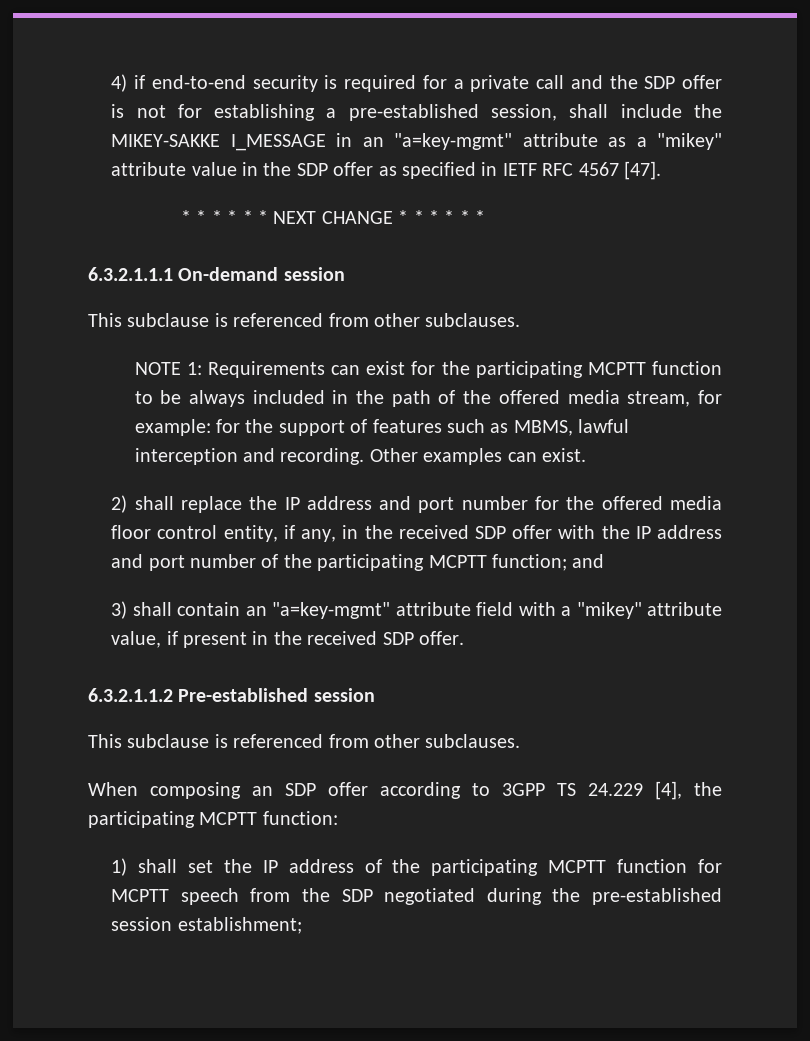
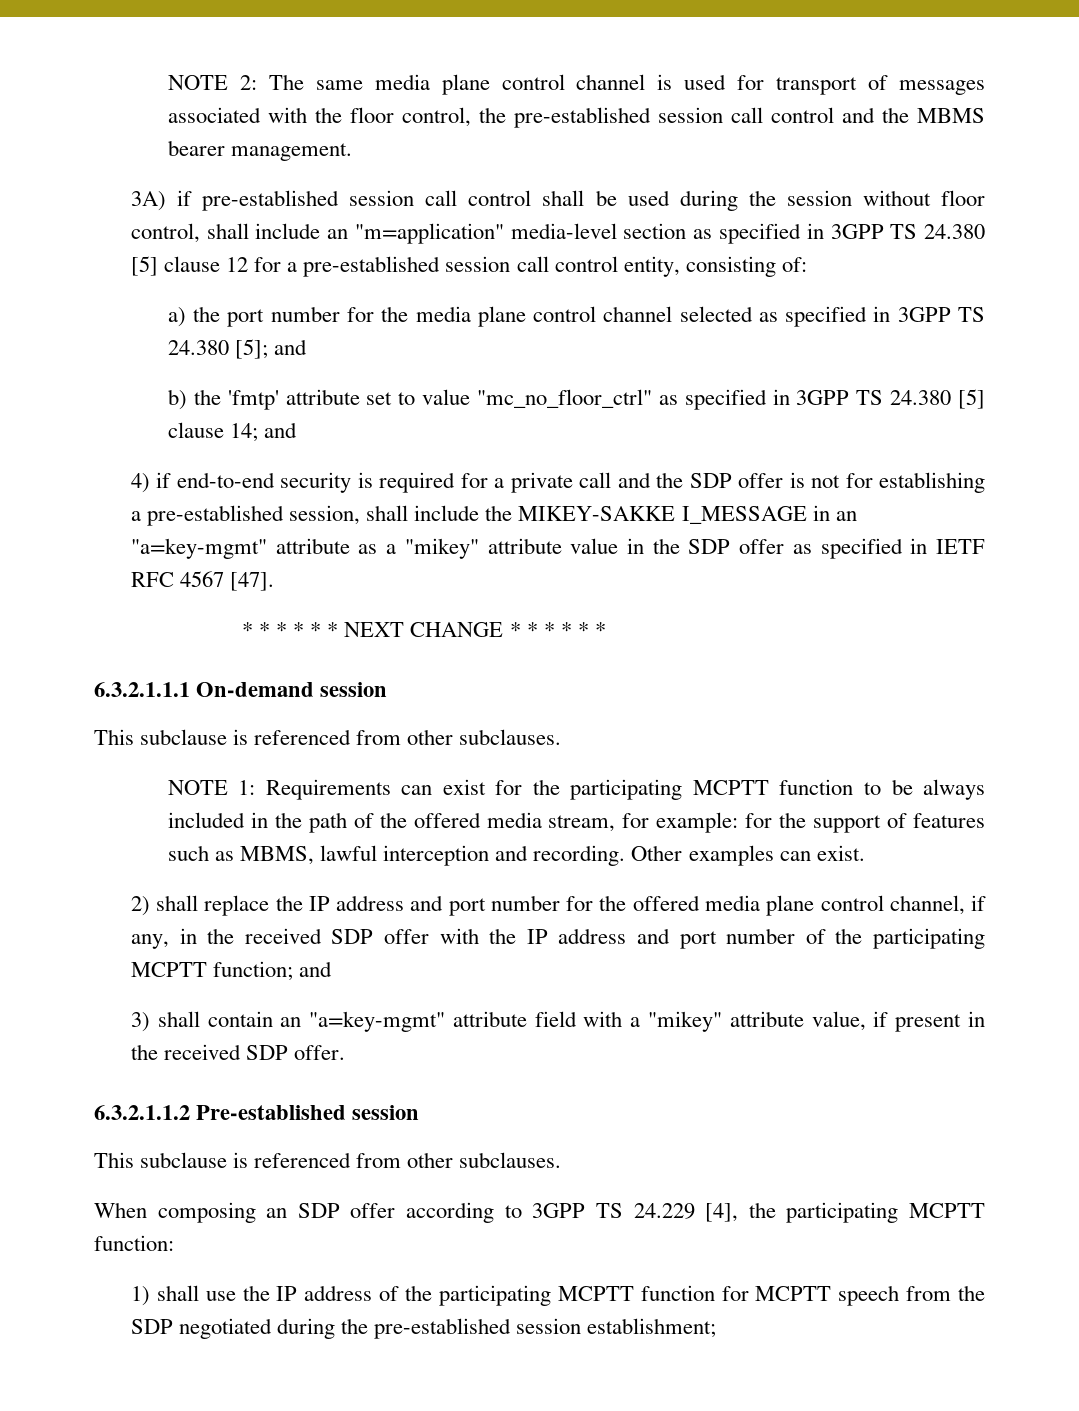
+ NOTE 2: The same media plane control channel is used for transport of messages associated with the floor control, the pre-established session call control and the MBMS bearer management.
+ 3A) if pre-established session call control shall be used during the session without floor control, shall include an "m=application" media-level section as specified in 3GPP TS 24.380 [5] clause 12 for a pre-established session call control entity, consisting of:
+ a) the port number for the media plane control channel selected as specified in 3GPP TS 24.380 [5]; and
+ b) the 'fmtp' attribute set to value "mc_no_floor_ctrl" as specified in 3GPP TS 24.380 [5] clause 14; and
- 2) shall replace the IP address and port number for the offered media floor control entity, if any, in the received SDP offer with the IP address and port number of the participating MCPTT function; and
+ 2) shall replace the IP address and port number for the offered media plane control channel, if any, in the received SDP offer with the IP address and port number of the participating MCPTT function; and
- 1) shall set the IP address of the participating MCPTT function for MCPTT speech from the SDP negotiated during the pre-established session establishment;
+ 1) shall use the IP address of the participating MCPTT function for MCPTT speech from the SDP negotiated during the pre-established session establishment;

